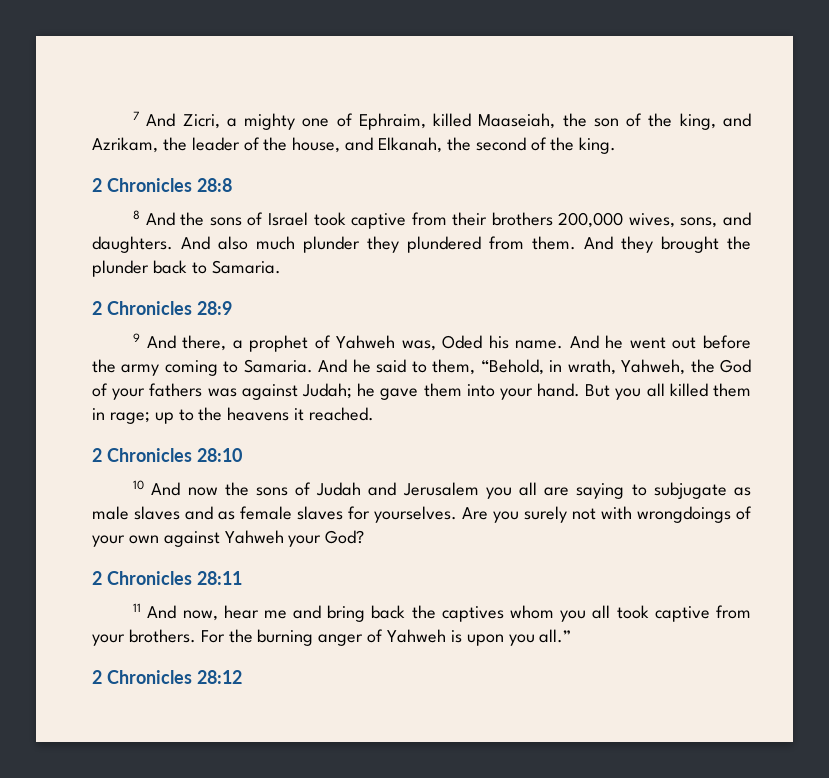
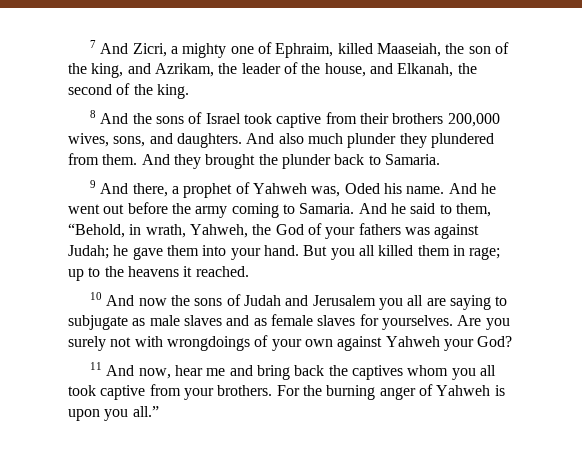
- 2 Chronicles 28:8
- 2 Chronicles 28:9
- 2 Chronicles 28:10
- 2 Chronicles 28:11
- 2 Chronicles 28:12

